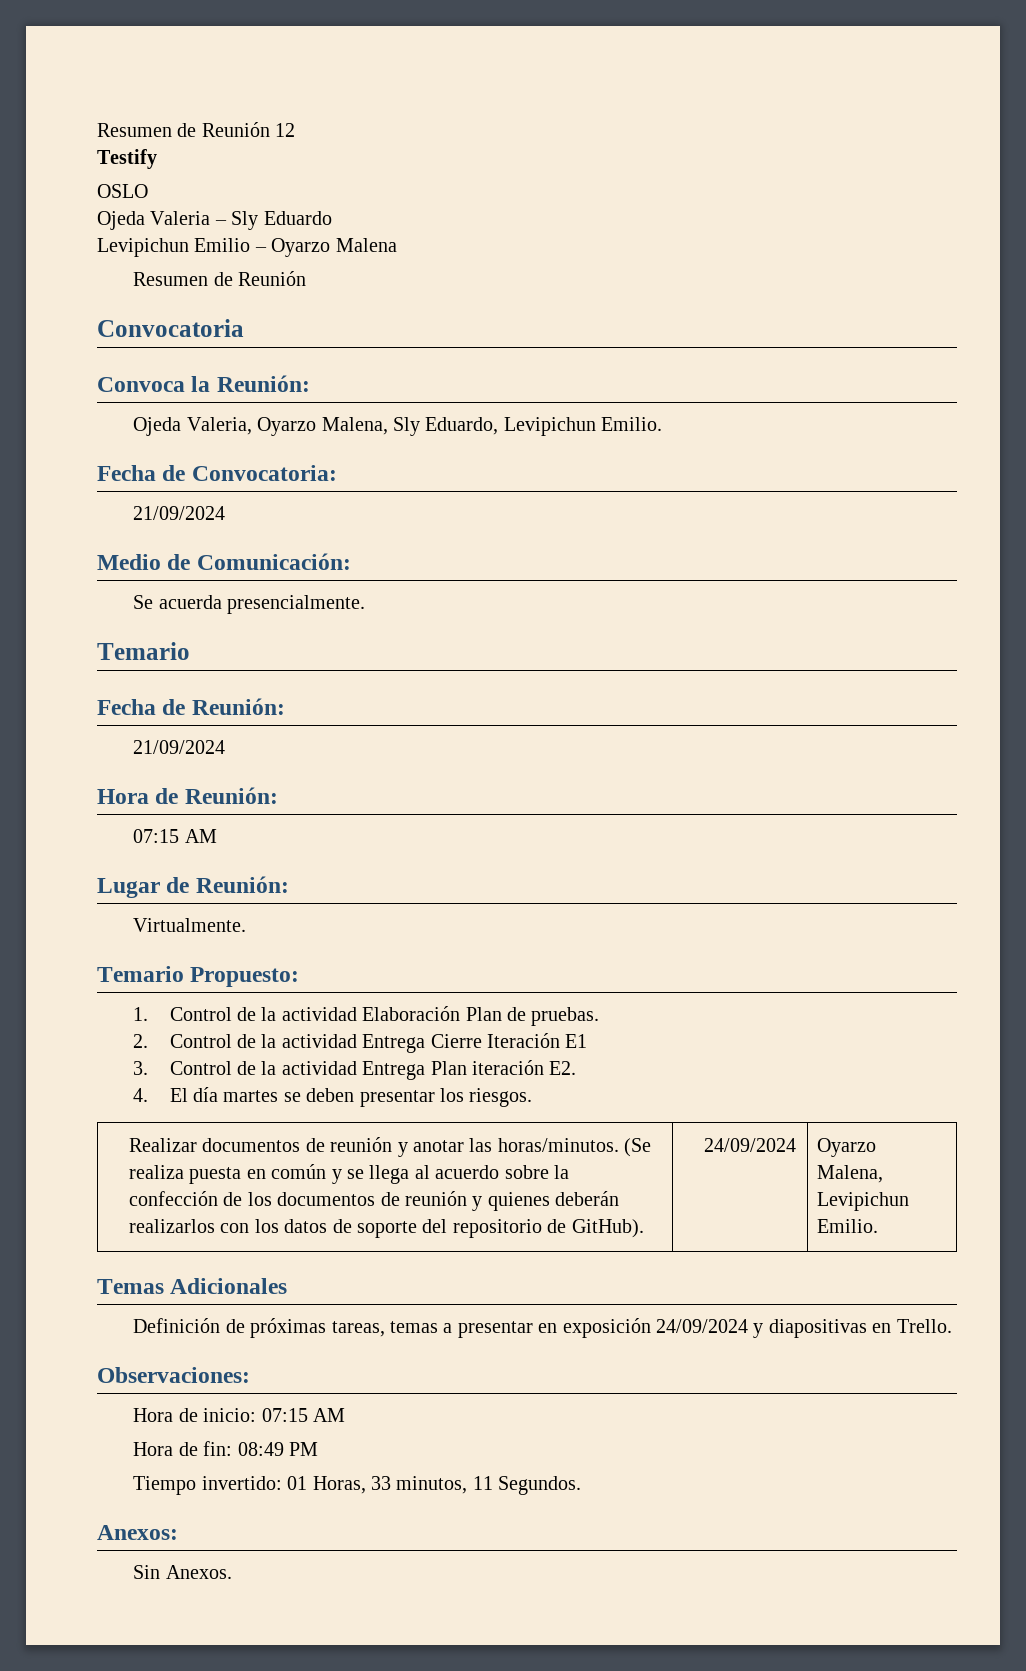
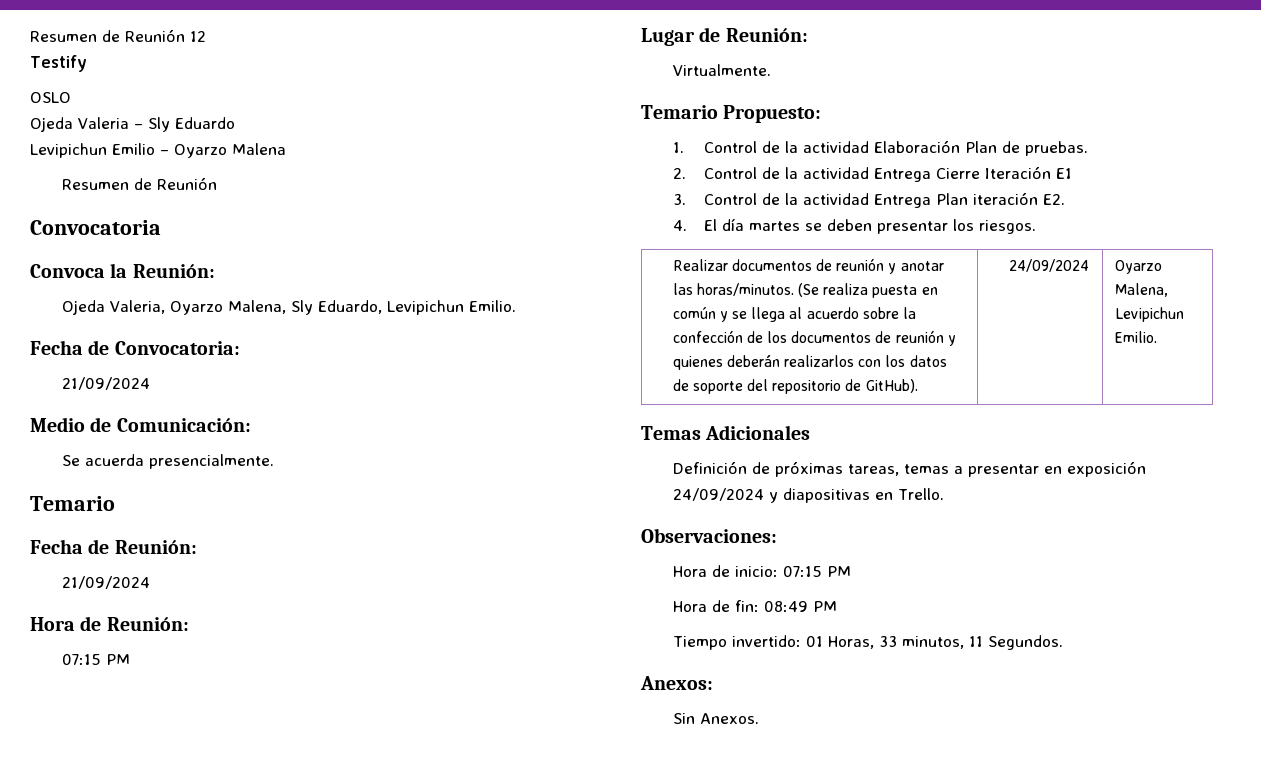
  Hora de Reunión:
- 07:15 AM
+ 07:15 PM
- Hora de inicio: 07:15 AM
+ Hora de inicio: 07:15 PM

